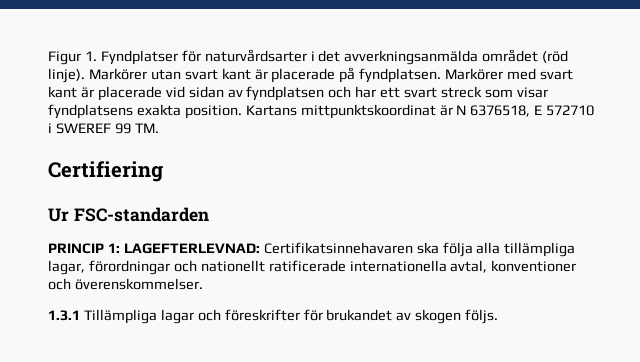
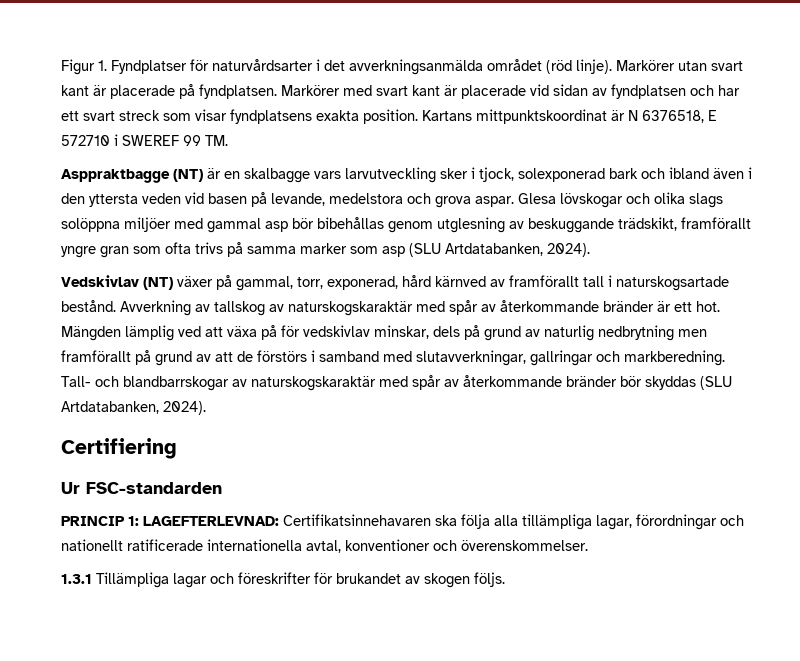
+ Asppraktbagge (NT) är en skalbagge vars larvutveckling sker i tjock, solexponerad bark och ibland även i den yttersta veden vid basen på levande, medelstora och grova aspar. Glesa lövskogar och olika slags solöppna miljöer med gammal asp bör bibehållas genom utglesning av beskuggande trädskikt, framförallt yngre gran som ofta trivs på samma marker som asp (SLU Artdatabanken, 2024).
+ Vedskivlav (NT) växer på gammal, torr, exponerad, hård kärnved av framförallt tall i naturskogsartade bestånd. Avverkning av tallskog av naturskogskaraktär med spår av återkommande bränder är ett hot. Mängden lämplig ved att växa på för vedskivlav minskar, dels på grund av naturlig nedbrytning men framförallt på grund av att de förstörs i samband med slutavverkningar, gallringar och markberedning. Tall- och blandbarrskogar av naturskogskaraktär med spår av återkommande bränder bör skyddas (SLU Artdatabanken, 2024).

